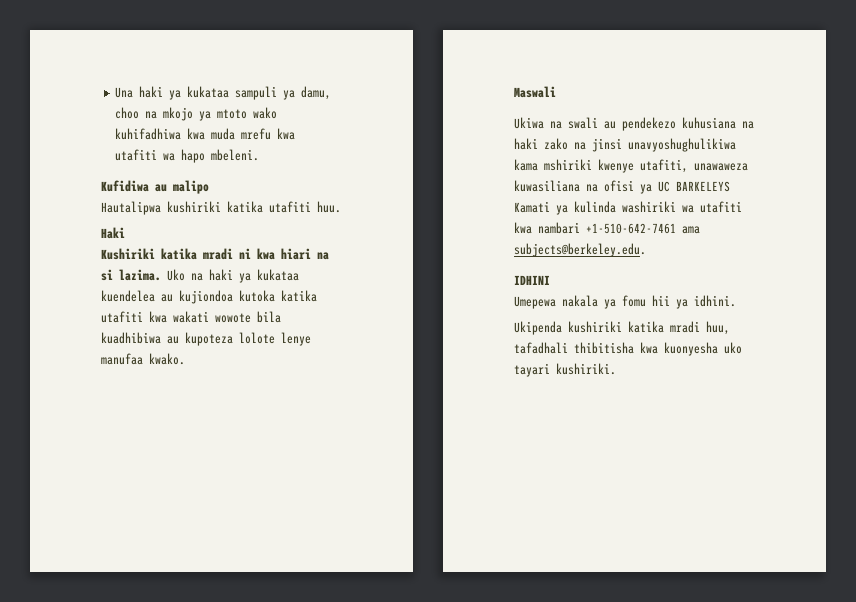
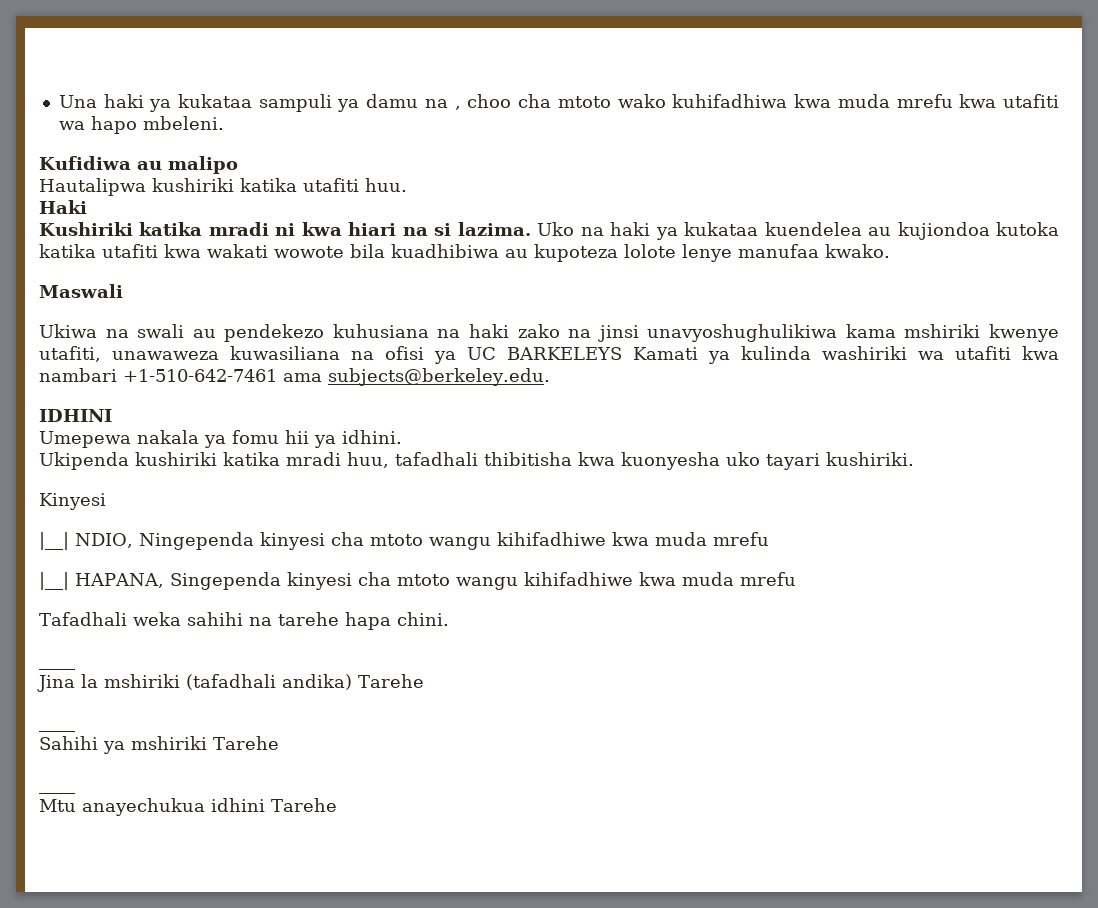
- Una haki ya kukataa sampuli ya damu, choo na mkojo ya mtoto wako kuhifadhiwa kwa muda mrefu kwa utafiti wa hapo mbeleni.
+ Una haki ya kukataa sampuli ya damu na , choo cha mtoto wako kuhifadhiwa kwa muda mrefu kwa utafiti wa hapo mbeleni.
+ Kinyesi
+ |__| NDIO, Ningependa kinyesi cha mtoto wangu kihifadhiwe kwa muda mrefu
+ |__| HAPANA, Singependa kinyesi cha mtoto wangu kihifadhiwe kwa muda mrefu
+ Tafadhali weka sahihi na tarehe hapa chini.
+ ____
+ Jina la mshiriki (tafadhali andika) Tarehe
+ ____
+ Sahihi ya mshiriki Tarehe
+ ____
+ Mtu anayechukua idhini Tarehe

